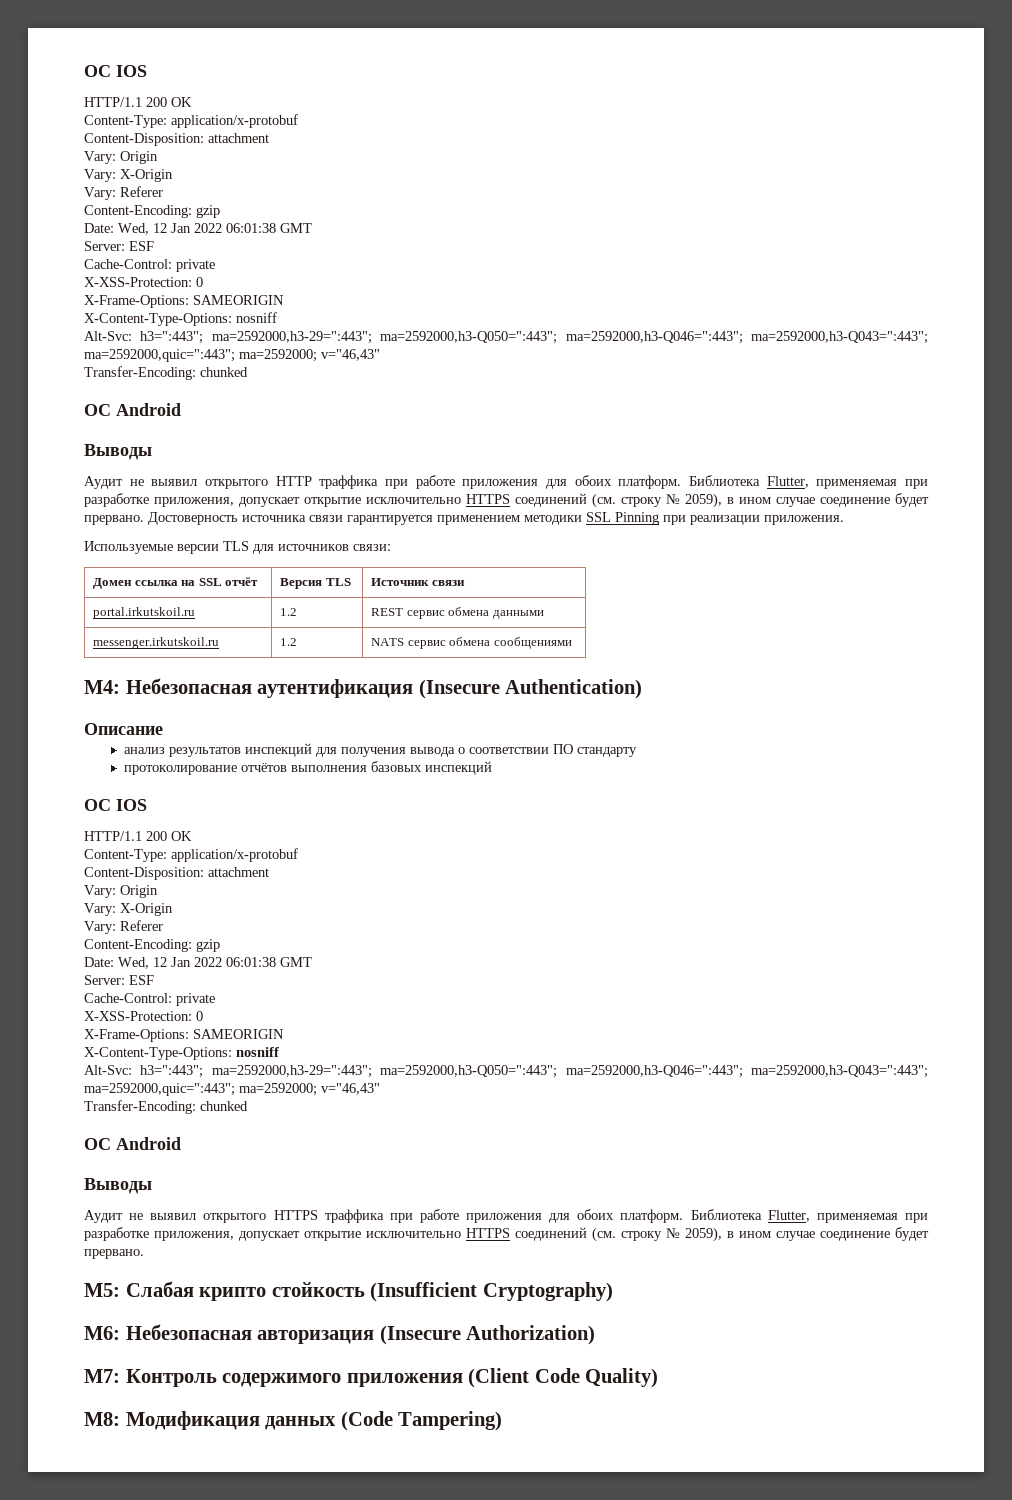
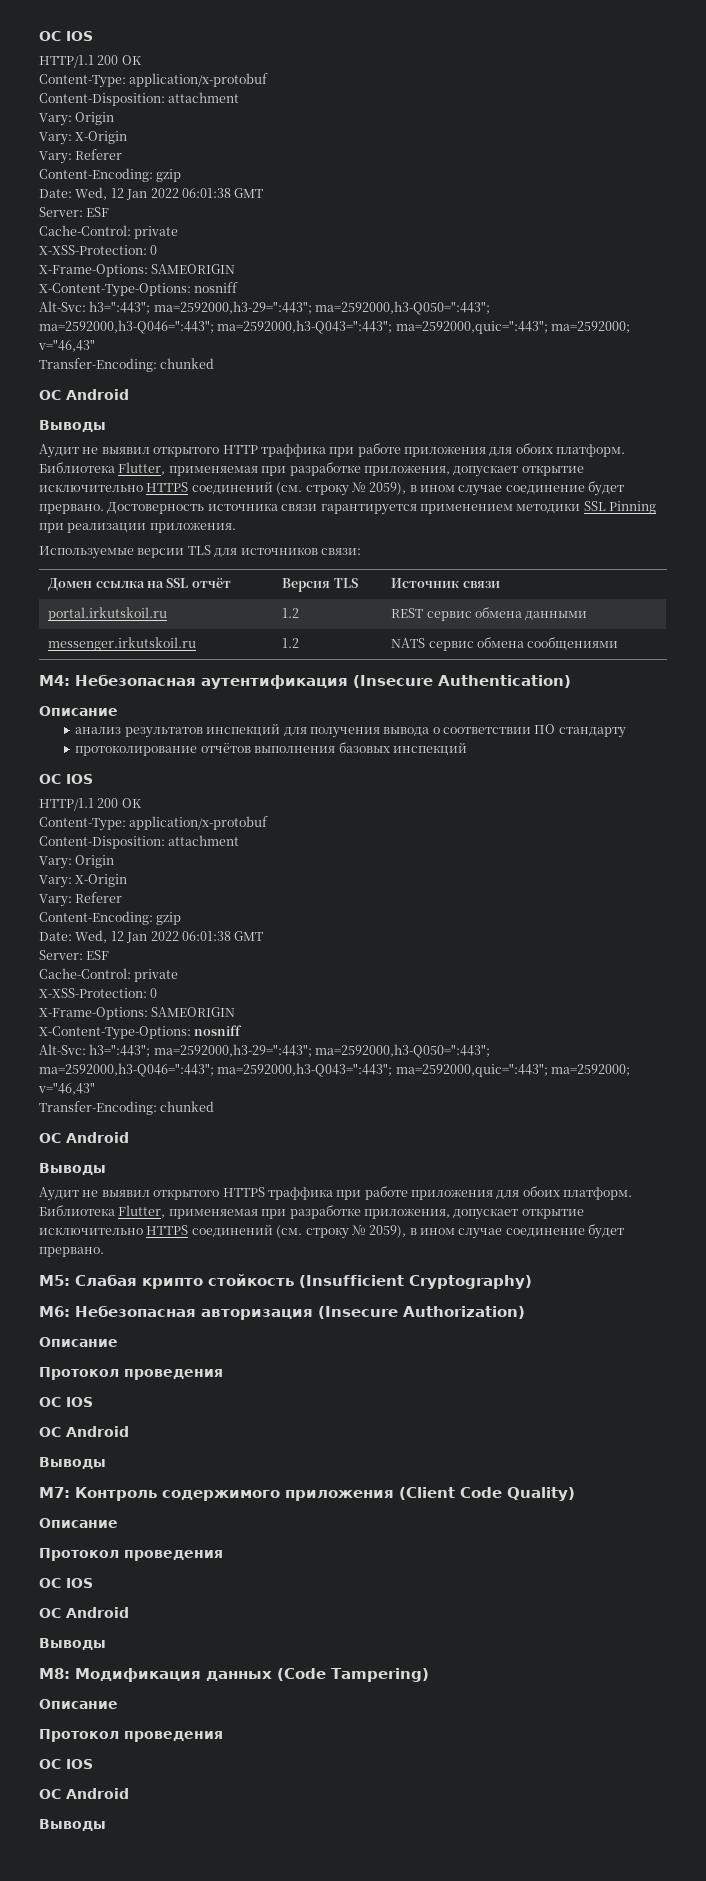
  M6: Небезопасная авторизация (Insecure Authorization)
+ Описание
+ Протокол проведения
+ ОС IOS
+ ОС Android
+ Выводы
  M7: Контроль содержимого приложения (Client Code Quality)
+ Описание
+ Протокол проведения
+ ОС IOS
+ ОС Android
+ Выводы
  M8: Модификация данных (Code Tampering)
+ Описание
+ Протокол проведения
+ ОС IOS
+ ОС Android
+ Выводы

